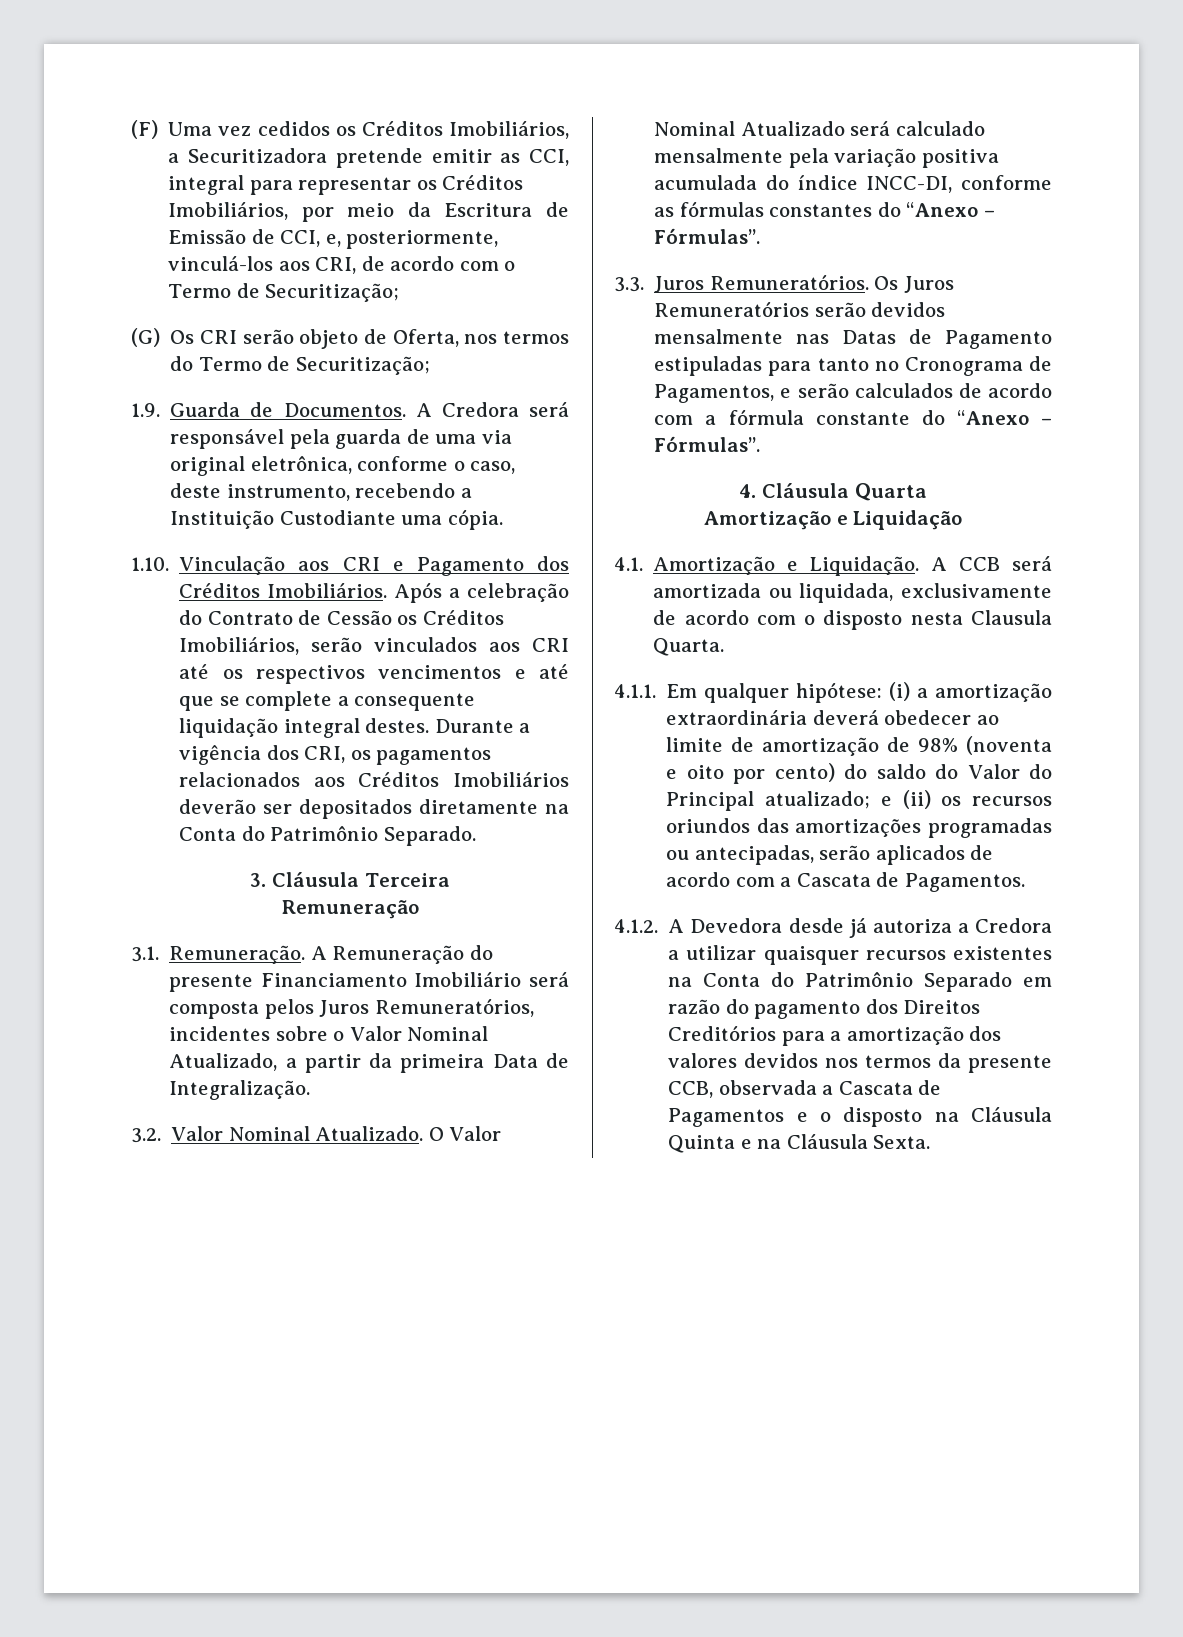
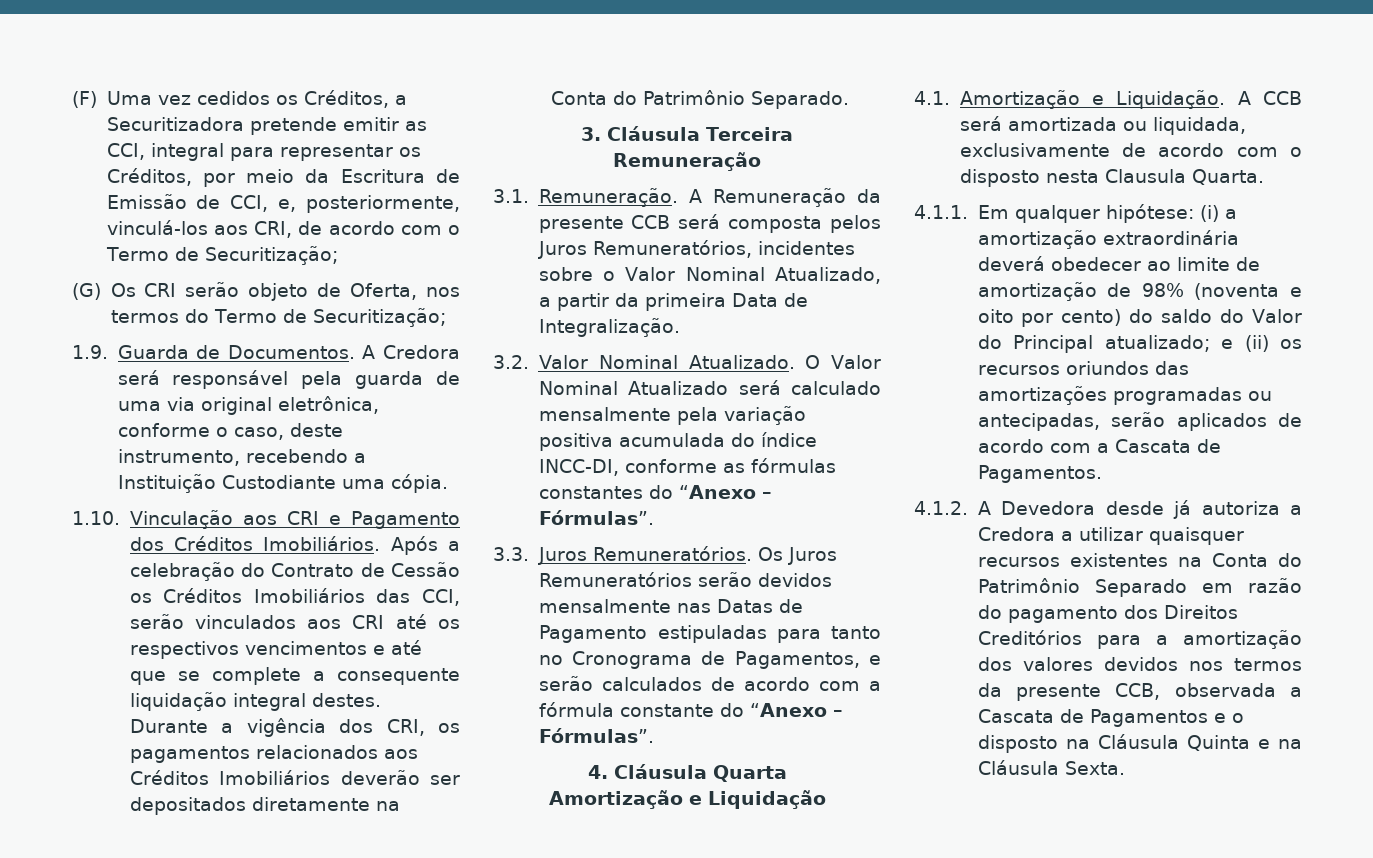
- (F) Uma vez cedidos os Créditos Imobiliários, a Securitizadora pretende emitir as CCI, integral para representar os Créditos Imobiliários, por meio da Escritura de Emissão de CCI, e, posteriormente, vinculá-los aos CRI, de acordo com o Termo de Securitização;
+ (F) Uma vez cedidos os Créditos, a Securitizadora pretende emitir as CCI, integral para representar os Créditos, por meio da Escritura de Emissão de CCI, e, posteriormente, vinculá-los aos CRI, de acordo com o Termo de Securitização;
- Após a celebração do Contrato de Cessão os Créditos Imobiliários, serão vinculados aos CRI até os respectivos vencimentos e até que se complete a consequente liquidação integral destes.
+ Após a celebração do Contrato de Cessão os Créditos Imobiliários das CCI, serão vinculados aos CRI até os respectivos vencimentos e até que se complete a consequente liquidação integral destes.
- A Remuneração do presente Financiamento Imobiliário será composta pelos Juros Remuneratórios, incidentes sobre o Valor Nominal Atualizado, a partir da primeira Data de Integralização.
+ A Remuneração da presente CCB será composta pelos Juros Remuneratórios, incidentes sobre o Valor Nominal Atualizado, a partir da primeira Data de Integralização.

